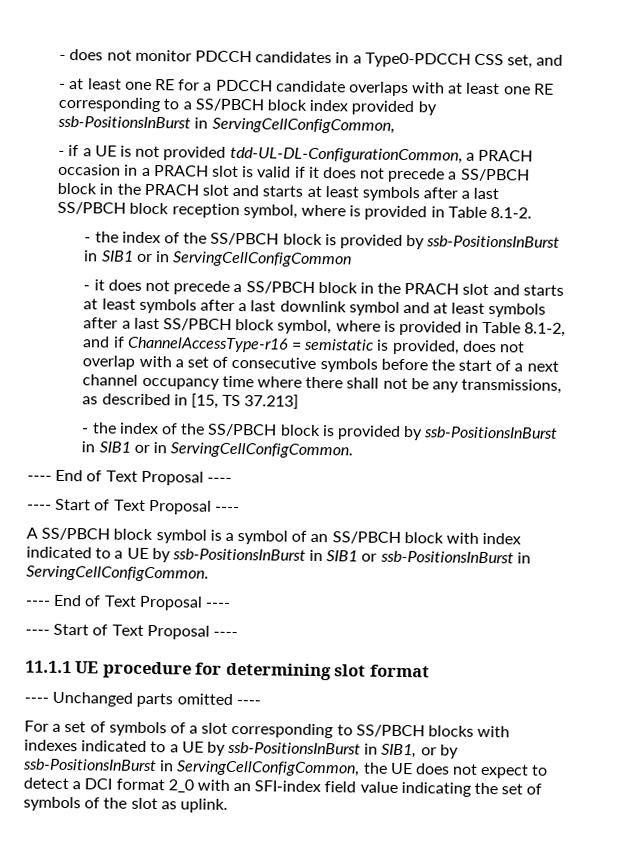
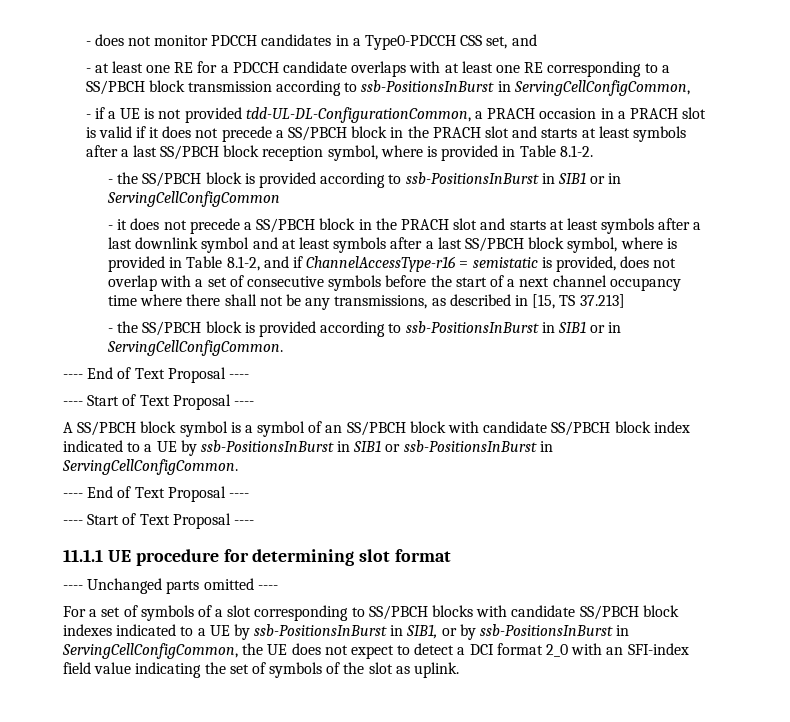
- - at least one RE for a PDCCH candidate overlaps with at least one RE corresponding to a SS/PBCH block index provided by ssb-PositionsInBurst in ServingCellConfigCommon,
+ - at least one RE for a PDCCH candidate overlaps with at least one RE corresponding to a SS/PBCH block transmission according to ssb-PositionsInBurst in ServingCellConfigCommon,
- - the index of the SS/PBCH block is provided by ssb-PositionsInBurst in SIB1 or in ServingCellConfigCommon
+ - the SS/PBCH block is provided according to ssb-PositionsInBurst in SIB1 or in ServingCellConfigCommon
- - the index of the SS/PBCH block is provided by ssb-PositionsInBurst in SIB1 or in ServingCellConfigCommon.
+ - the SS/PBCH block is provided according to ssb-PositionsInBurst in SIB1 or in ServingCellConfigCommon.
- A SS/PBCH block symbol is a symbol of an SS/PBCH block with index indicated to a UE by ssb-PositionsInBurst in SIB1 or ssb-PositionsInBurst in ServingCellConfigCommon.
+ A SS/PBCH block symbol is a symbol of an SS/PBCH block with candidate SS/PBCH block index indicated to a UE by ssb-PositionsInBurst in SIB1 or ssb-PositionsInBurst in ServingCellConfigCommon.
- For a set of symbols of a slot corresponding to SS/PBCH blocks with indexes indicated to a UE by ssb-PositionsInBurst in SIB1, or by ssb-PositionsInBurst in ServingCellConfigCommon, the UE does not expect to detect a DCI format 2_0 with an SFI-index field value indicating the set of symbols of the slot as uplink.
+ For a set of symbols of a slot corresponding to SS/PBCH blocks with candidate SS/PBCH block indexes indicated to a UE by ssb-PositionsInBurst in SIB1, or by ssb-PositionsInBurst in ServingCellConfigCommon, the UE does not expect to detect a DCI format 2_0 with an SFI-index field value indicating the set of symbols of the slot as uplink.

